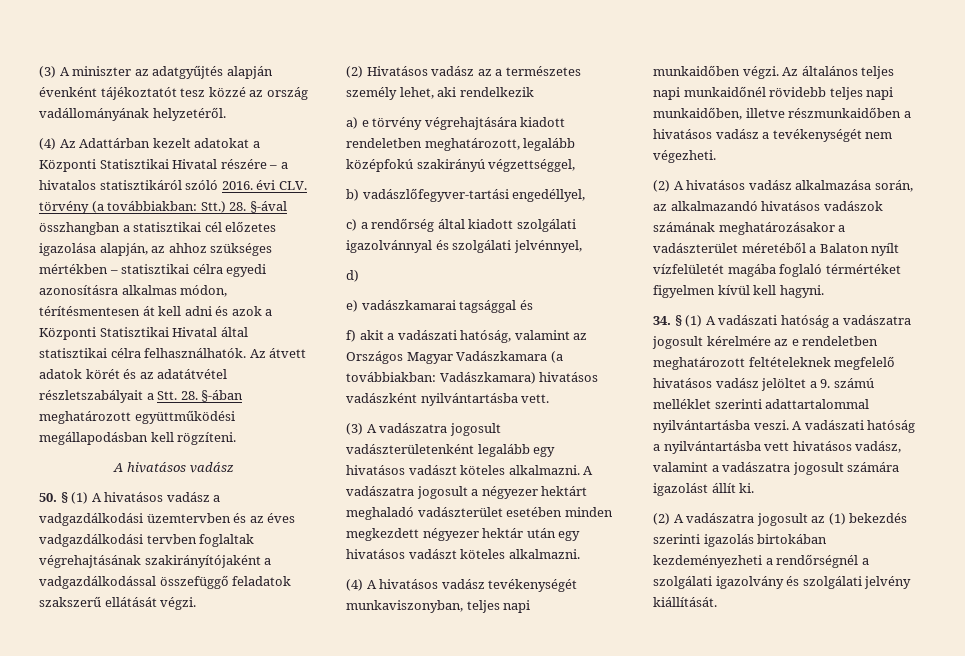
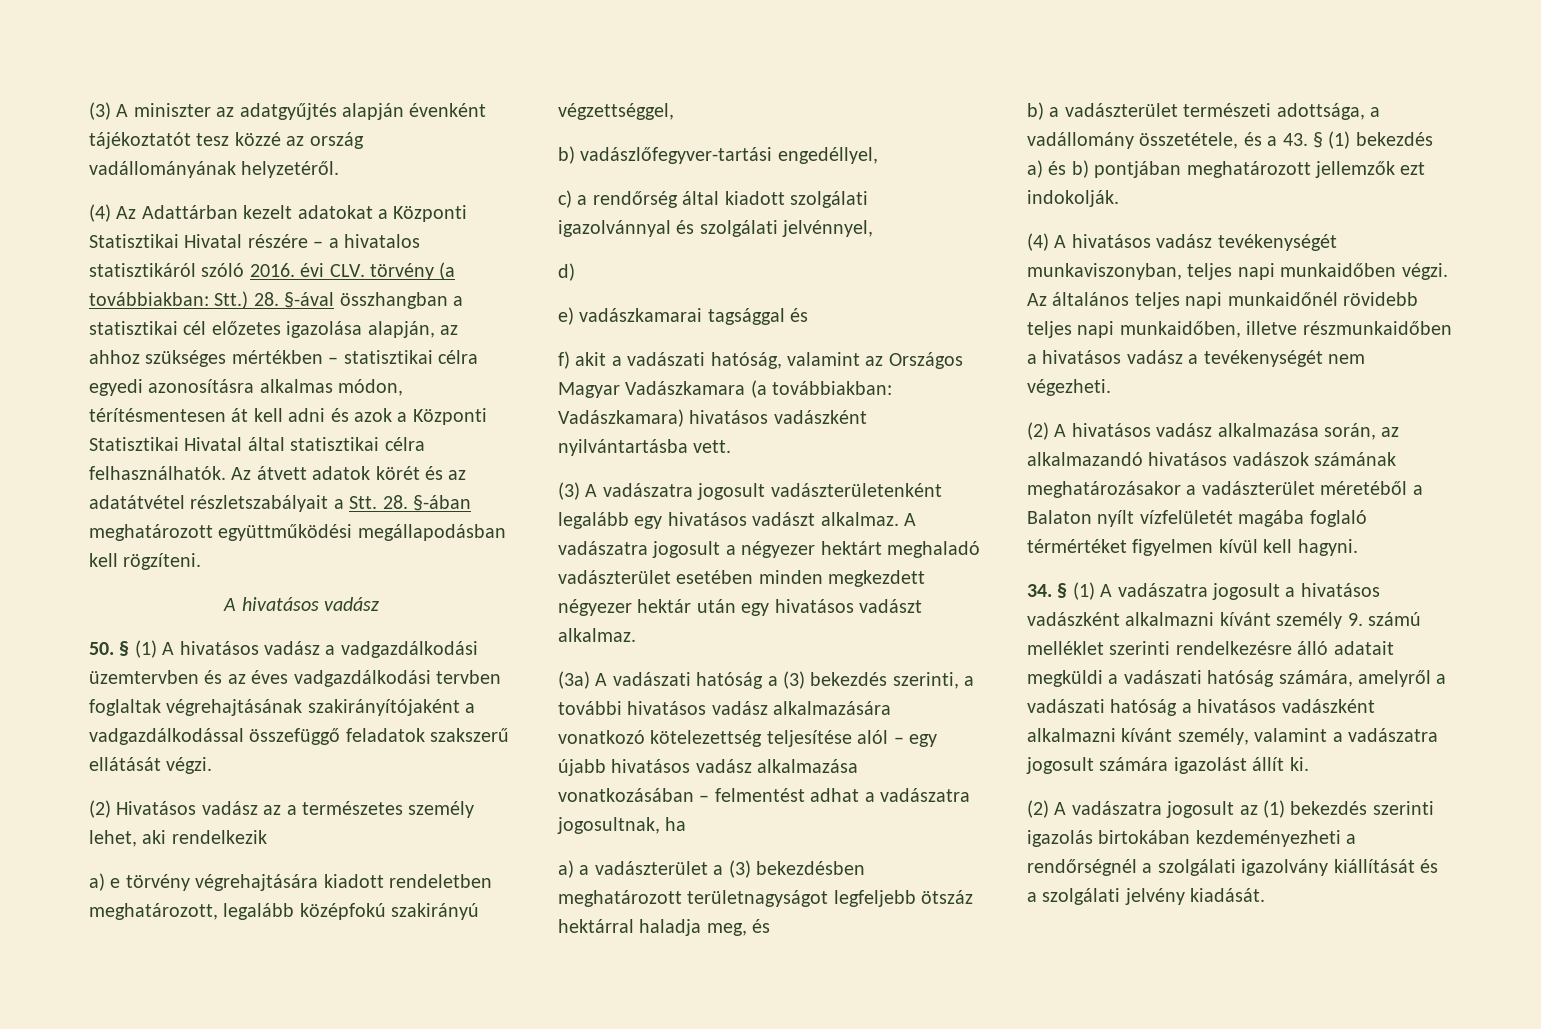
- (3) A vadászatra jogosult vadászterületenként legalább egy hivatásos vadászt köteles alkalmazni.
+ (3) A vadászatra jogosult vadászterületenként legalább egy hivatásos vadászt alkalmaz.
- A vadászatra jogosult a négyezer hektárt meghaladó vadászterület esetében minden megkezdett négyezer hektár után egy hivatásos vadászt köteles alkalmazni.
+ A vadászatra jogosult a négyezer hektárt meghaladó vadászterület esetében minden megkezdett négyezer hektár után egy hivatásos vadászt alkalmaz.
+ (3a) A vadászati hatóság a (3) bekezdés szerinti, a további hivatásos vadász alkalmazására vonatkozó kötelezettség teljesítése alól – egy újabb hivatásos vadász alkalmazása vonatkozásában – felmentést adhat a vadászatra jogosultnak, ha
+ a) a vadászterület a (3) bekezdésben meghatározott területnagyságot legfeljebb ötszáz hektárral haladja meg, és
+ b) a vadászterület természeti adottsága, a vadállomány összetétele, és a 43. § (1) bekezdés a) és b) pontjában meghatározott jellemzők ezt indokolják.
- 34. § (1) A vadászati hatóság a vadászatra jogosult kérelmére az e rendeletben meghatározott feltételeknek megfelelő hivatásos vadász jelöltet a 9. számú melléklet szerinti adattartalommal nyilvántartásba veszi. A vadászati hatóság a nyilvántartásba vett hivatásos vadász, valamint a vadászatra jogosult számára igazolást állít ki.
+ 34. § (1) A vadászatra jogosult a hivatásos vadászként alkalmazni kívánt személy 9. számú melléklet szerinti rendelkezésre álló adatait megküldi a vadászati hatóság számára, amelyről a vadászati hatóság a hivatásos vadászként alkalmazni kívánt személy, valamint a vadászatra jogosult számára igazolást állít ki.
- (2) A vadászatra jogosult az (1) bekezdés szerinti igazolás birtokában kezdeményezheti a rendőrségnél a szolgálati igazolvány és szolgálati jelvény kiállítását.
+ (2) A vadászatra jogosult az (1) bekezdés szerinti igazolás birtokában kezdeményezheti a rendőrségnél a szolgálati igazolvány kiállítását és a szolgálati jelvény kiadását.

